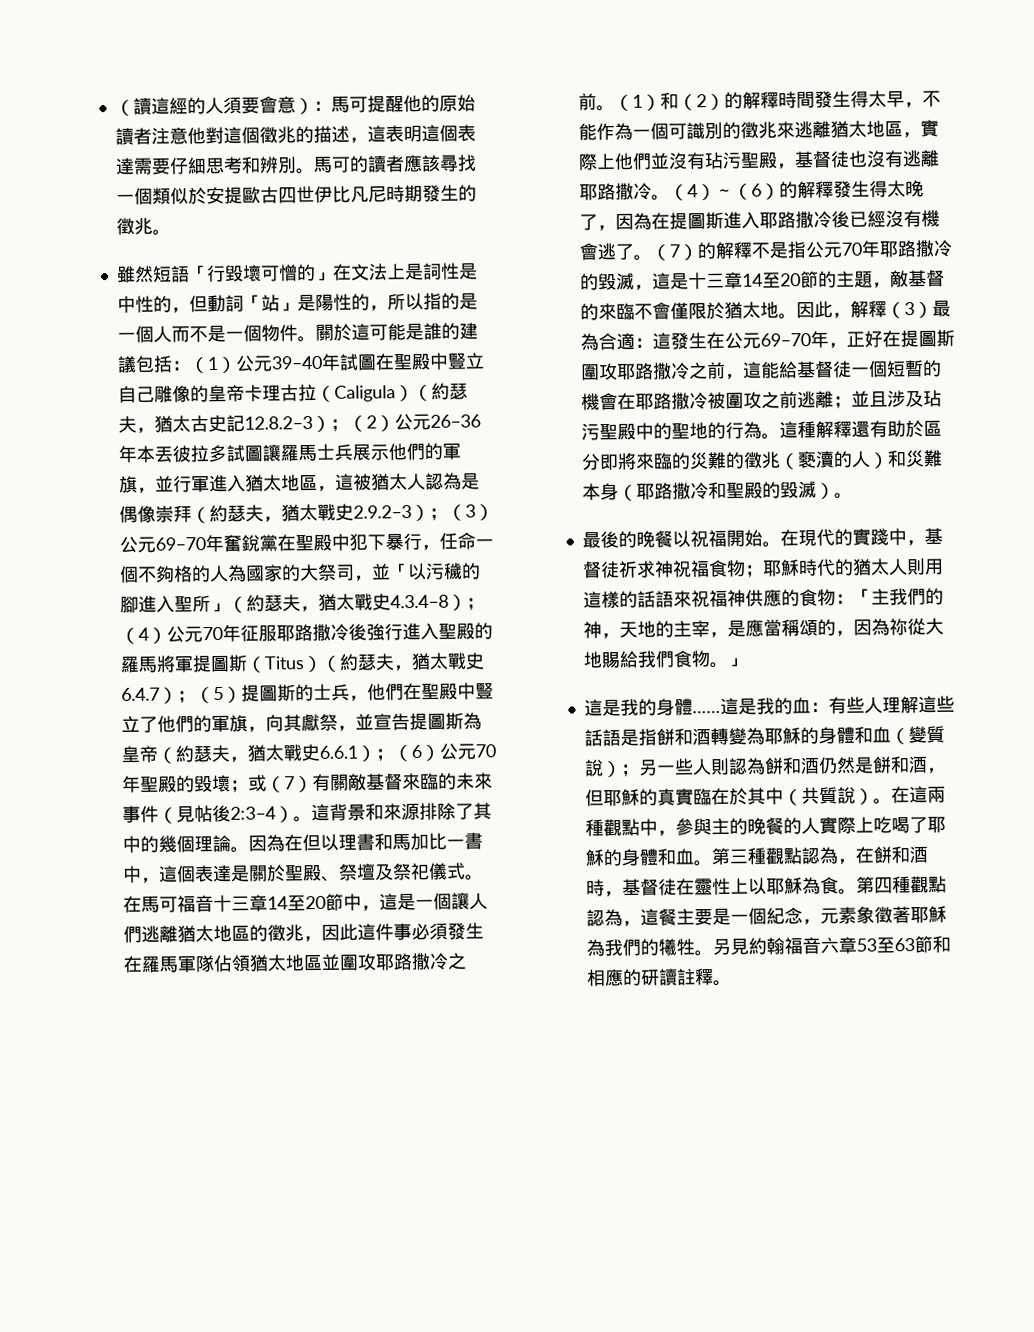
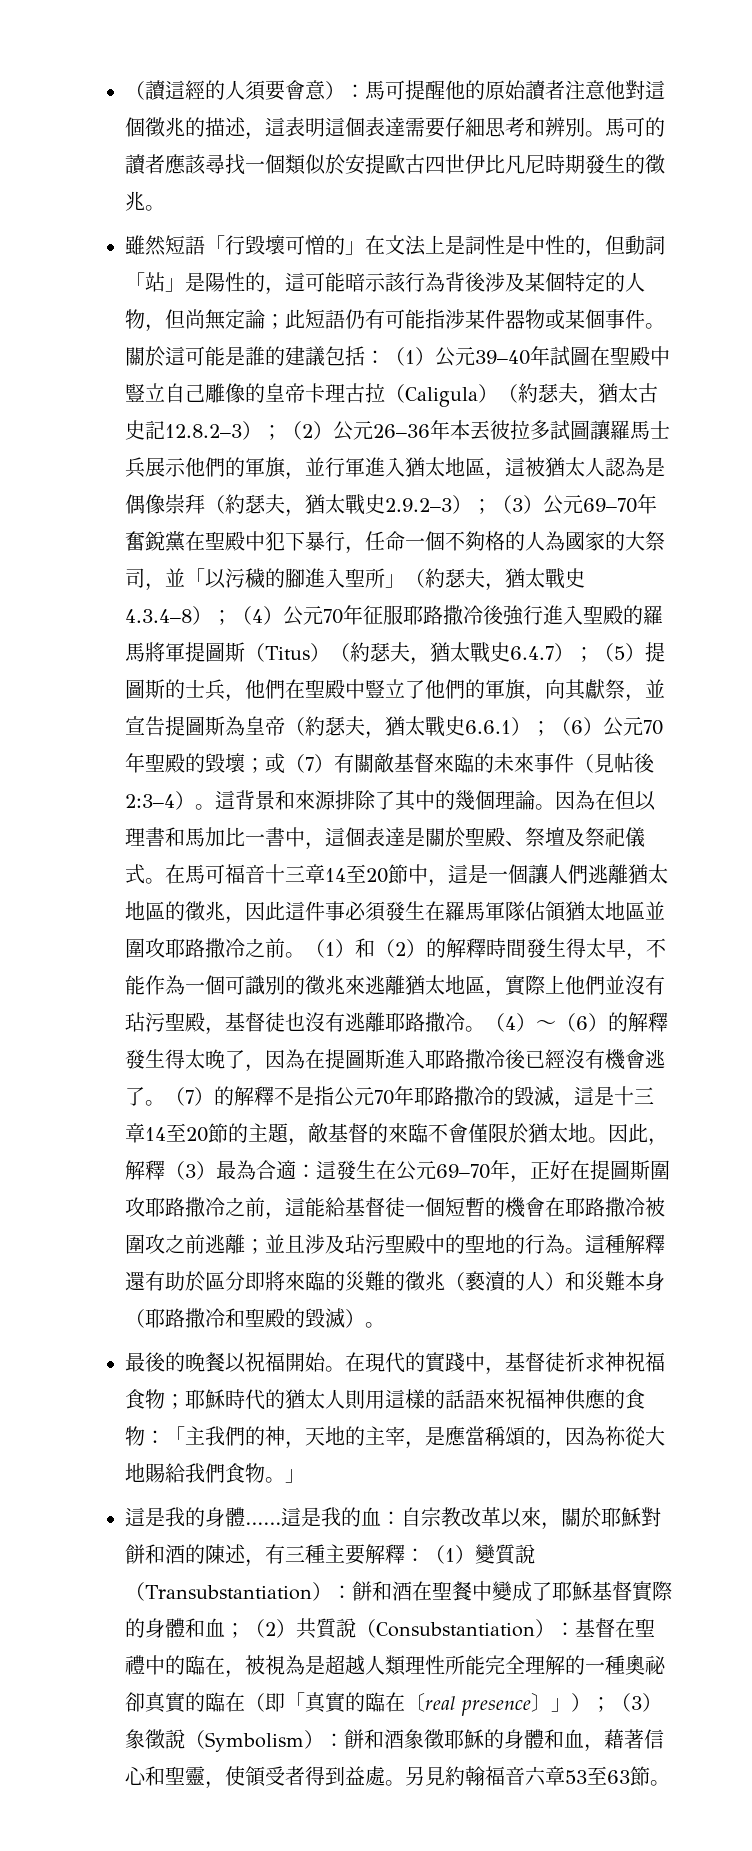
- 雖然短語「行毀壞可憎的」在文法上是詞性是中性的，但動詞「站」是陽性的，所以指的是一個人而不是一個物件。
+ 雖然短語「行毀壞可憎的」在文法上是詞性是中性的，但動詞「站」是陽性的，這可能暗示該行為背後涉及某個特定的人物，但尚無定論；此短語仍有可能指涉某件器物或某個事件。
- 這是我的血：有些人理解這些話語是指餅和酒轉變為耶穌的身體和血（變質說）；另一些人則認為餅和酒仍然是餅和酒，但耶穌的真實臨在於其中（共質說）。在這兩種觀點中，參與主的晚餐的人實際上吃喝了耶穌的身體和血。第三種觀點認為，在餅和酒時，基督徒在靈性上以耶穌為食。第四種觀點認為，這餐主要是一個紀念，元素象徵著耶穌為我們的犧牲。
+ 這是我的血：自宗教改革以來，關於耶穌對餅和酒的陳述，有三種主要解釋：（1）變質說（Transubstantiation）：餅和酒在聖餐中變成了耶穌基督實際的身體和血；（2）共質說（Consubstantiation）：基督在聖禮中的臨在，被視為是超越人類理性所能完全理解的一種奧祕卻真實的臨在（即「真實的臨在〔real presence〕」）；（3）象徵說（Symbolism）：餅和酒象徵耶穌的身體和血，藉著信心和聖靈，使領受者得到益處。
- 另見約翰福音六章53至63節和相應的研讀註釋。
+ 另見約翰福音六章53至63節。

